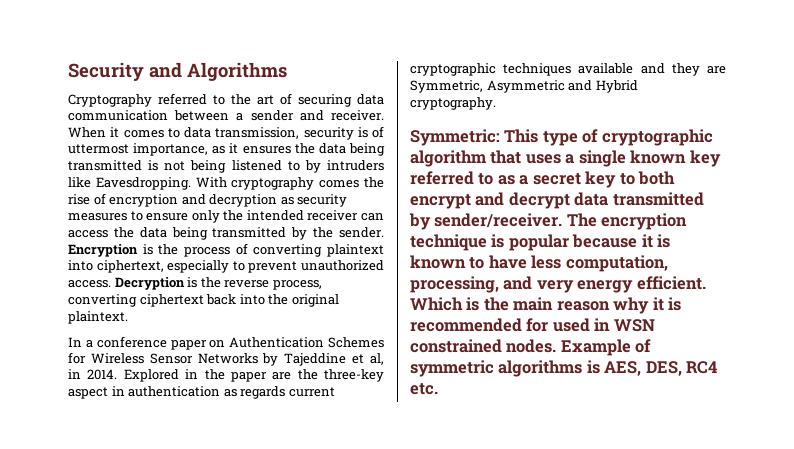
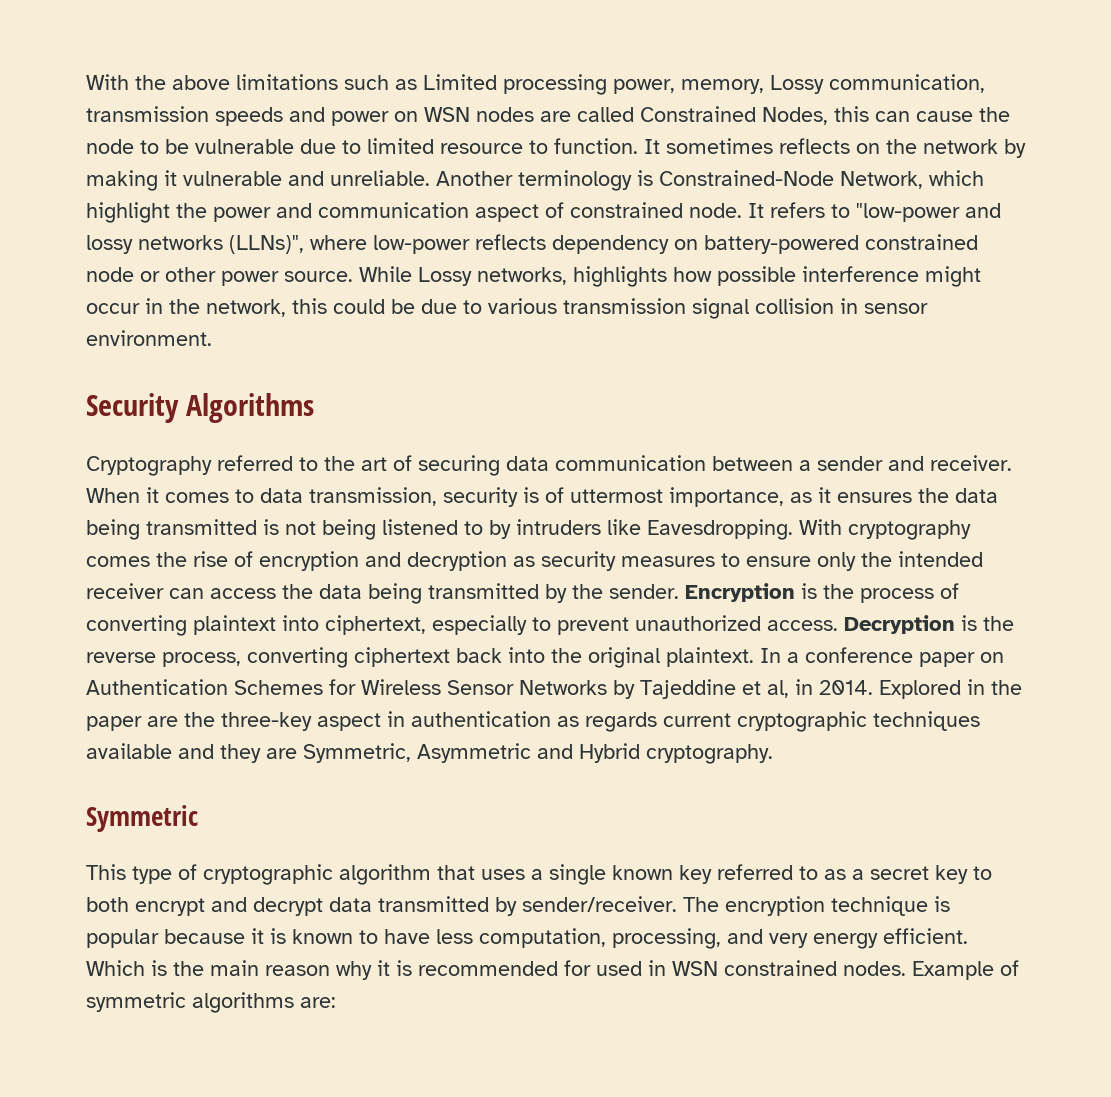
- Security and Algorithms
+ With the above limitations such as Limited processing power, memory, Lossy communication, transmission speeds and power on WSN nodes are called Constrained Nodes, this can cause the node to be vulnerable due to limited resource to function. It sometimes reflects on the network by making it vulnerable and unreliable. Another terminology is Constrained-Node Network, which highlight the power and communication aspect of constrained node. It refers to "low-power and lossy networks (LLNs)", where low-power reflects dependency on battery-powered constrained node or other power source. While Lossy networks, highlights how possible interference might occur in the network, this could be due to various transmission signal collision in sensor environment.
+ Security Algorithms
- Decryption is the reverse process, converting ciphertext back into the original plaintext.
- In a conference paper on Authentication Schemes for Wireless Sensor Networks by Tajeddine et al, in 2014.
+ Decryption is the reverse process, converting ciphertext back into the original plaintext. In a conference paper on Authentication Schemes for Wireless Sensor Networks by Tajeddine et al, in 2014.
- Symmetric: This type of cryptographic algorithm that uses a single known key referred to as a secret key to both encrypt and decrypt data transmitted by sender/receiver.
+ Symmetric
+ This type of cryptographic algorithm that uses a single known key referred to as a secret key to both encrypt and decrypt data transmitted by sender/receiver.
- Example of symmetric algorithms is AES, DES, RC4 etc.
+ Example of symmetric algorithms are:

